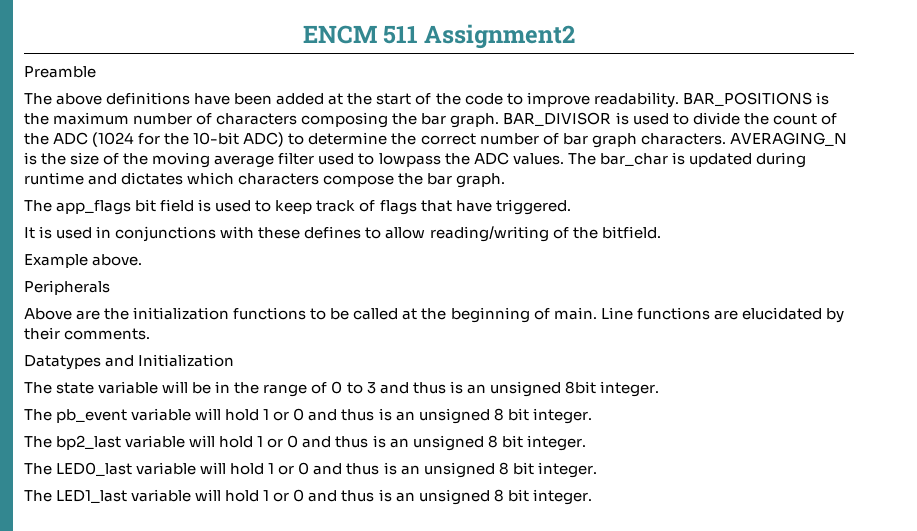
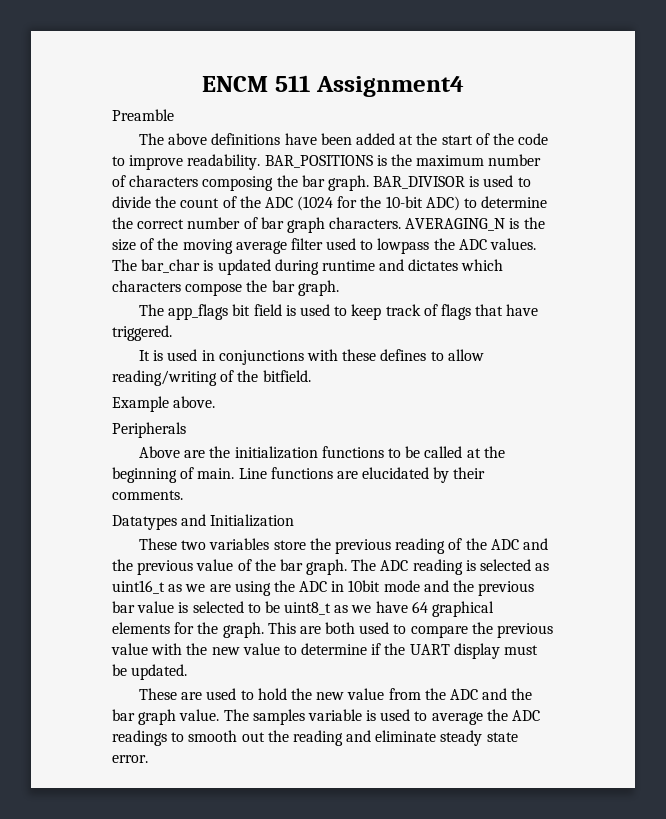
- ENCM 511 Assignment2
+ ENCM 511 Assignment4
- The state variable will be in the range of 0 to 3 and thus is an unsigned 8bit integer.
- The pb_event variable will hold 1 or 0 and thus is an unsigned 8 bit integer.
- The bp2_last variable will hold 1 or 0 and thus is an unsigned 8 bit integer.
- The LED0_last variable will hold 1 or 0 and thus is an unsigned 8 bit integer.
- The LED1_last variable will hold 1 or 0 and thus is an unsigned 8 bit integer.
+ These two variables store the previous reading of the ADC and the previous value of the bar graph. The ADC reading is selected as uint16_t as we are using the ADC in 10bit mode and the previous bar value is selected to be uint8_t as we have 64 graphical elements for the graph. This are both used to compare the previous value with the new value to determine if the UART display must be updated.
+ These are used to hold the new value from the ADC and the bar graph value. The samples variable is used to average the ADC readings to smooth out the reading and eliminate steady state error.

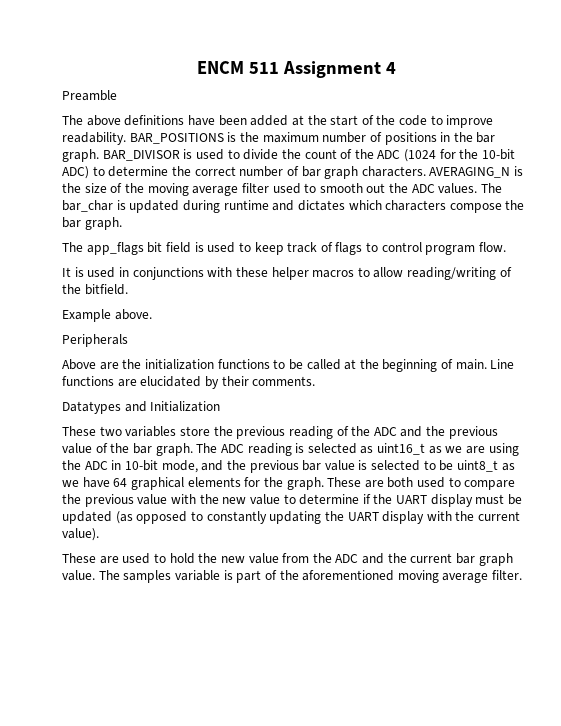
- ENCM 511 Assignment4
+ ENCM 511 Assignment 4
- BAR_POSITIONS is the maximum number of characters composing the bar graph.
+ BAR_POSITIONS is the maximum number of positions in the bar graph.
- AVERAGING_N is the size of the moving average filter used to lowpass the ADC values.
+ AVERAGING_N is the size of the moving average filter used to smooth out the ADC values.
- The app_flags bit field is used to keep track of flags that have triggered.
+ The app_flags bit field is used to keep track of flags to control program flow.
- It is used in conjunctions with these defines to allow reading/writing of the bitfield.
+ It is used in conjunctions with these helper macros to allow reading/writing of the bitfield.
- The ADC reading is selected as uint16_t as we are using the ADC in 10bit mode and the previous bar value is selected to be uint8_t as we have 64 graphical elements for the graph.
+ The ADC reading is selected as uint16_t as we are using the ADC in 10-bit mode, and the previous bar value is selected to be uint8_t as we have 64 graphical elements for the graph.
- This are both used to compare the previous value with the new value to determine if the UART display must be updated.
+ These are both used to compare the previous value with the new value to determine if the UART display must be updated (as opposed to constantly updating the UART display with the current value).
- These are used to hold the new value from the ADC and the bar graph value.
+ These are used to hold the new value from the ADC and the current bar graph value.
- The samples variable is used to average the ADC readings to smooth out the reading and eliminate steady state error.
+ The samples variable is part of the aforementioned moving average filter.

